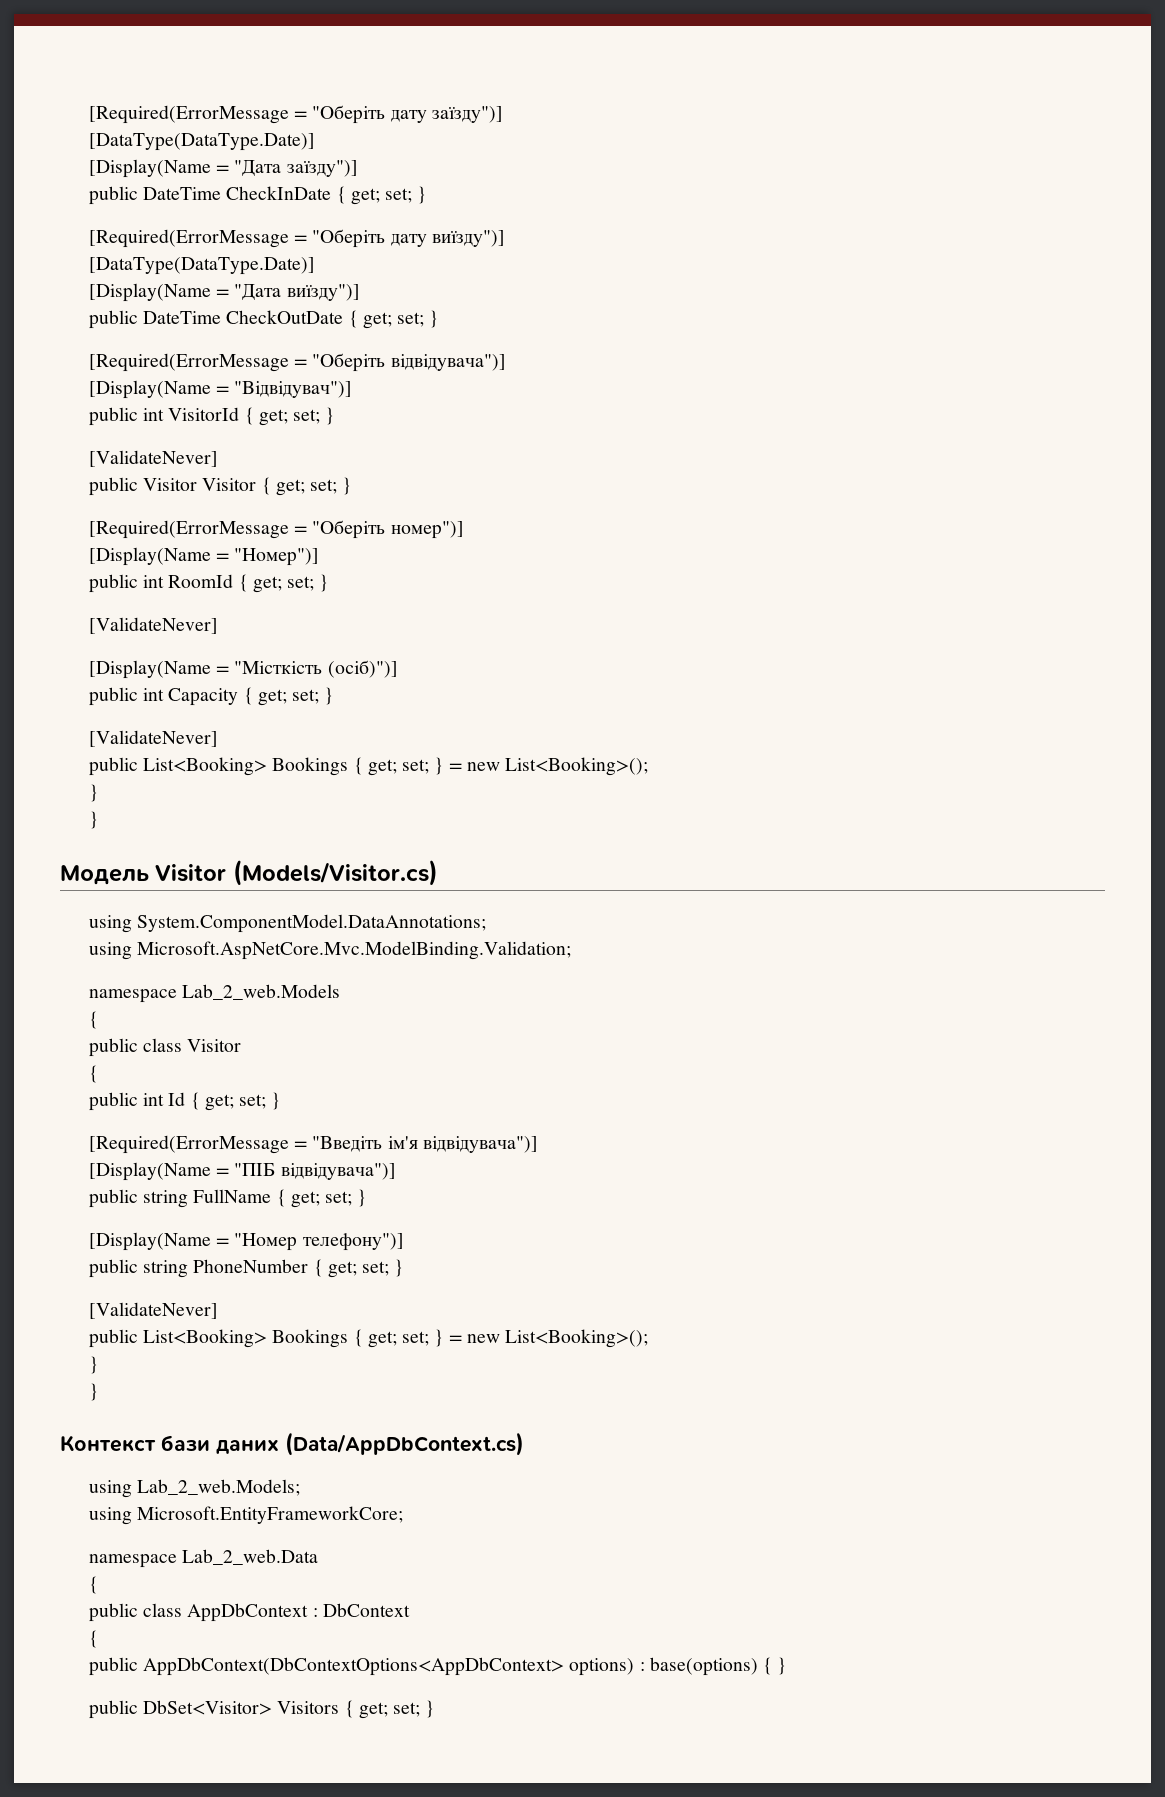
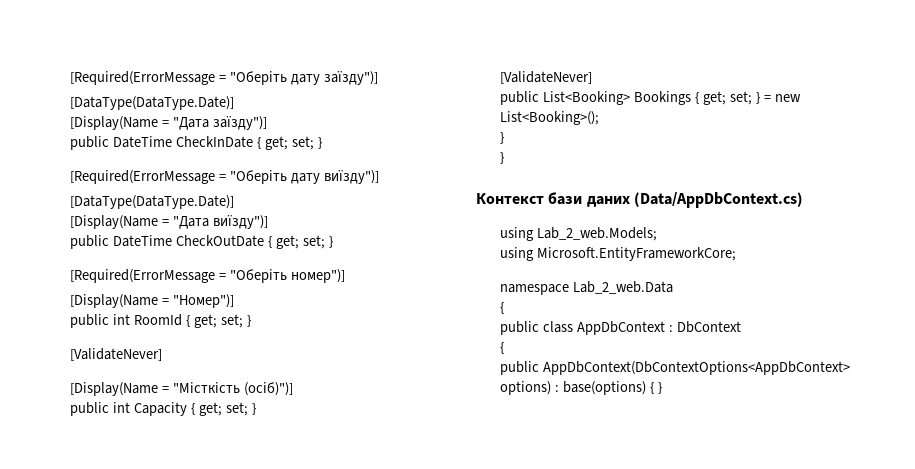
- [Required(ErrorMessage = "Оберіть відвідувача")]
- [Display(Name = "Відвідувач")]
- public int VisitorId { get; set; }
- [ValidateNever]
- public Visitor Visitor { get; set; }
- Модель Visitor (Models/Visitor.cs)
- using System.ComponentModel.DataAnnotations;
- using Microsoft.AspNetCore.Mvc.ModelBinding.Validation;
- namespace Lab_2_web.Models
- {
- public class Visitor
- {
- public int Id { get; set; }
- [Required(ErrorMessage = "Введіть ім'я відвідувача")]
- [Display(Name = "ПІБ відвідувача")]
- public string FullName { get; set; }
- [Display(Name = "Номер телефону")]
- public string PhoneNumber { get; set; }
- [ValidateNever]
- public List<Booking> Bookings { get; set; } = new List<Booking>();
- }
- }
- public DbSet<Visitor> Visitors { get; set; }

